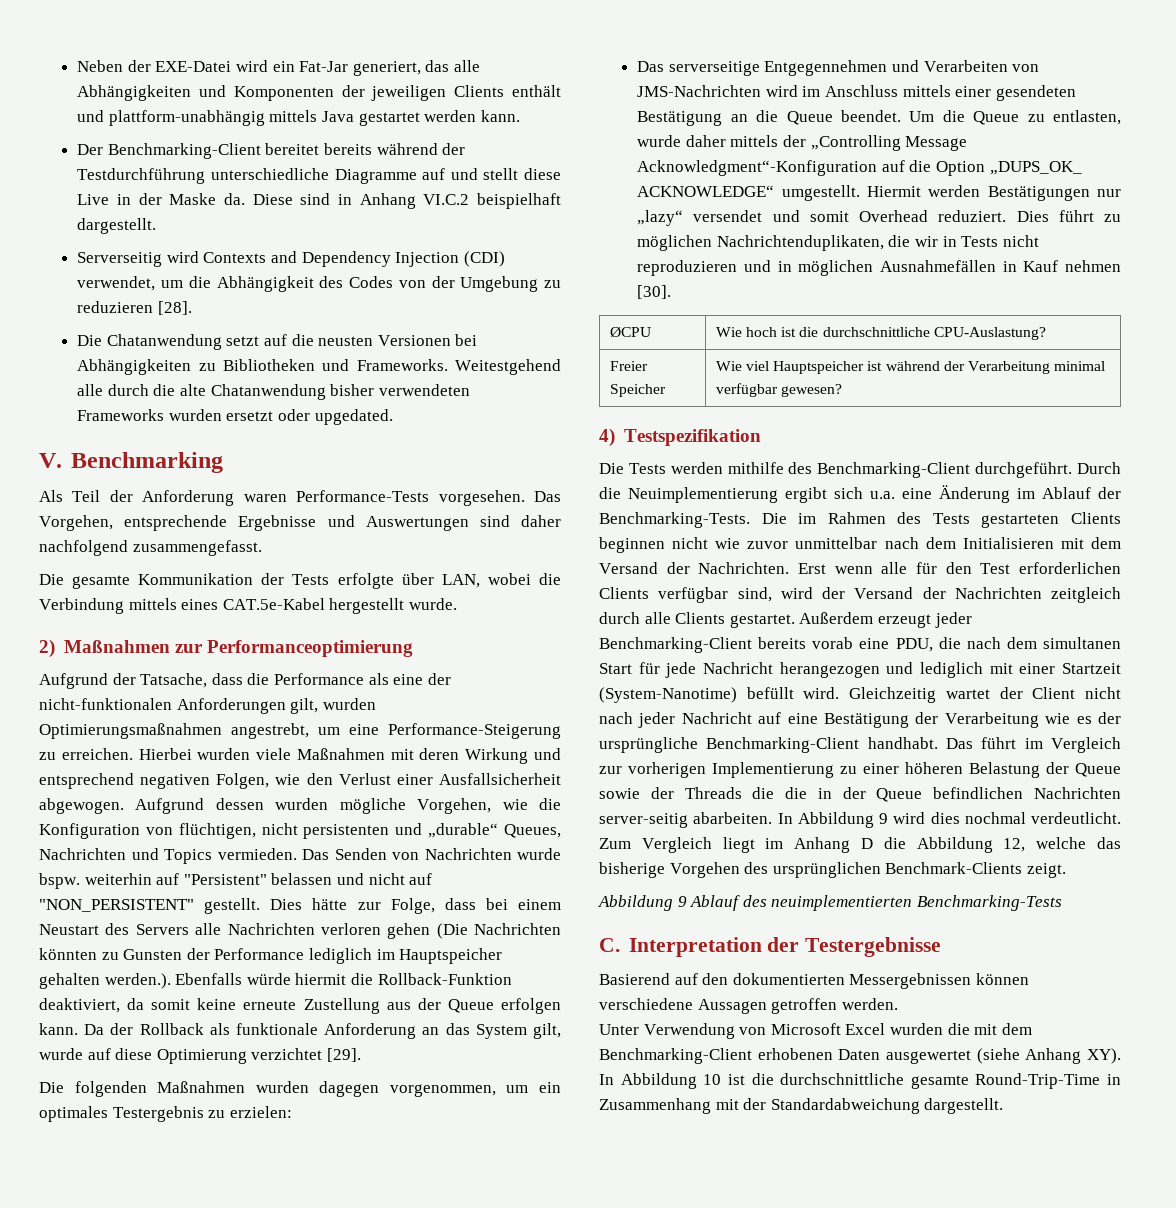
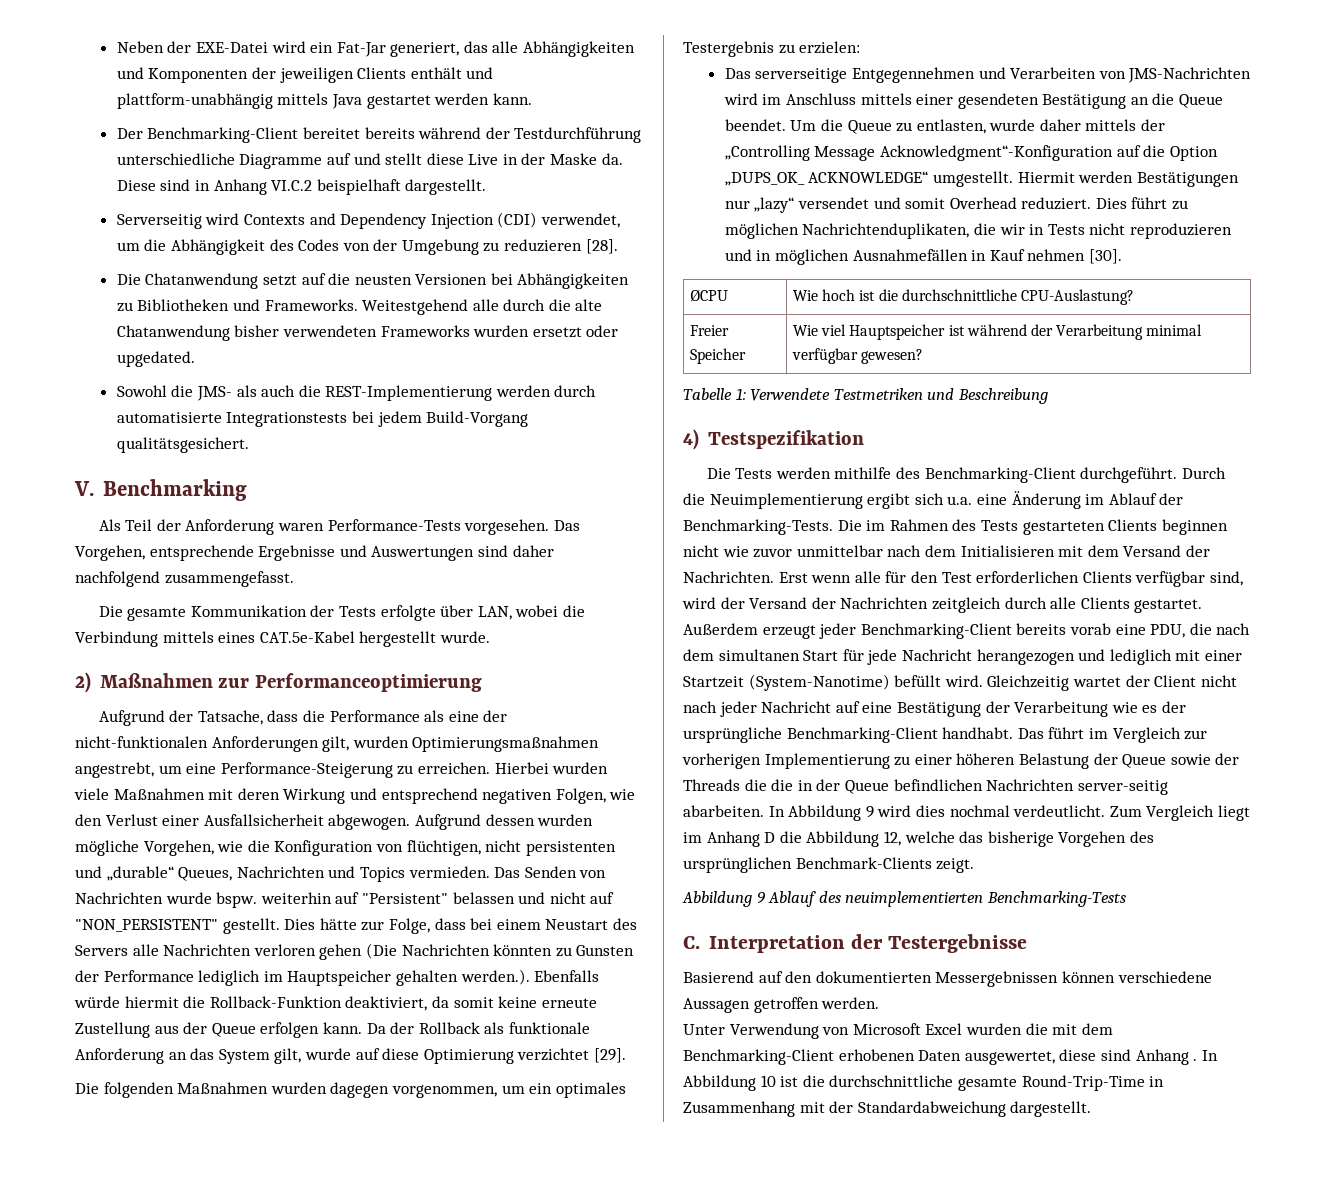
+ Sowohl die JMS- als auch die REST-Implementierung werden durch automatisierte Integrationstests bei jedem Build-Vorgang qualitätsgesichert.
+ Tabelle 1: Verwendete Testmetriken und Beschreibung
- Unter Verwendung von Microsoft Excel wurden die mit dem Benchmarking-Client erhobenen Daten ausgewertet (siehe Anhang XY). In Abbildung 10 ist die durchschnittliche gesamte Round-Trip-Time in Zusammenhang mit der Standardabweichung dargestellt.
+ Unter Verwendung von Microsoft Excel wurden die mit dem Benchmarking-Client erhobenen Daten ausgewertet, diese sind Anhang . In Abbildung 10 ist die durchschnittliche gesamte Round-Trip-Time in Zusammenhang mit der Standardabweichung dargestellt.

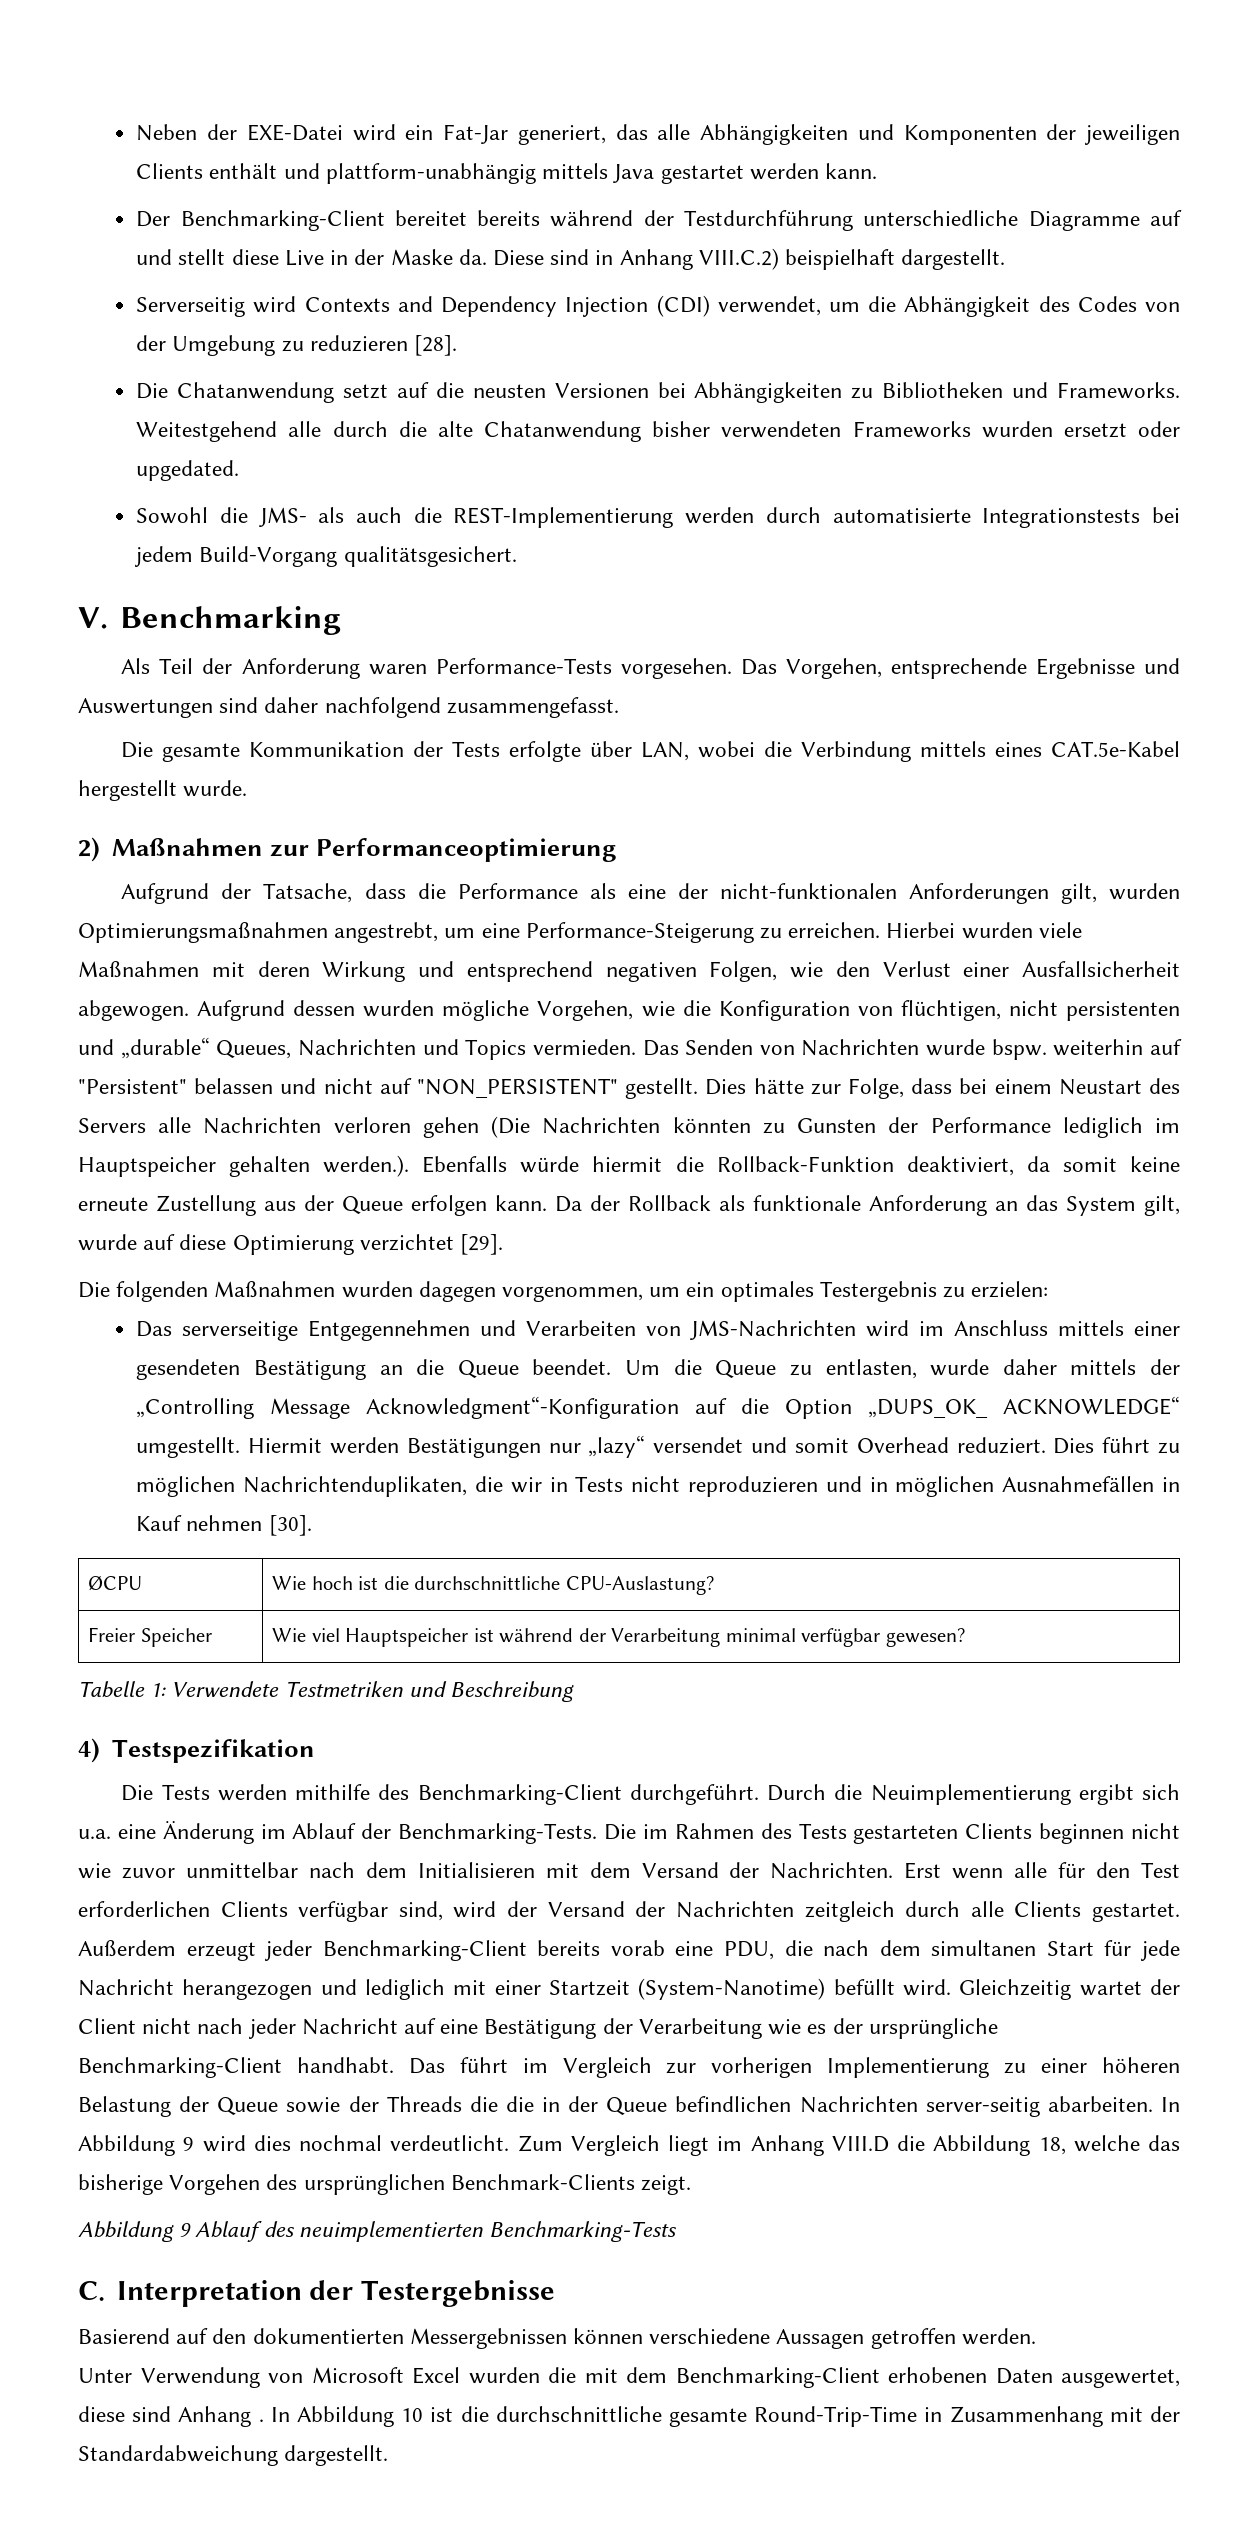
- Diese sind in Anhang VI.C.2 beispielhaft dargestellt.
+ Diese sind in Anhang VIII.C.2) beispielhaft dargestellt.
- Zum Vergleich liegt im Anhang D die Abbildung 12, welche das bisherige Vorgehen des ursprünglichen Benchmark-Clients zeigt.
+ Zum Vergleich liegt im Anhang VIII.D die Abbildung 18, welche das bisherige Vorgehen des ursprünglichen Benchmark-Clients zeigt.

